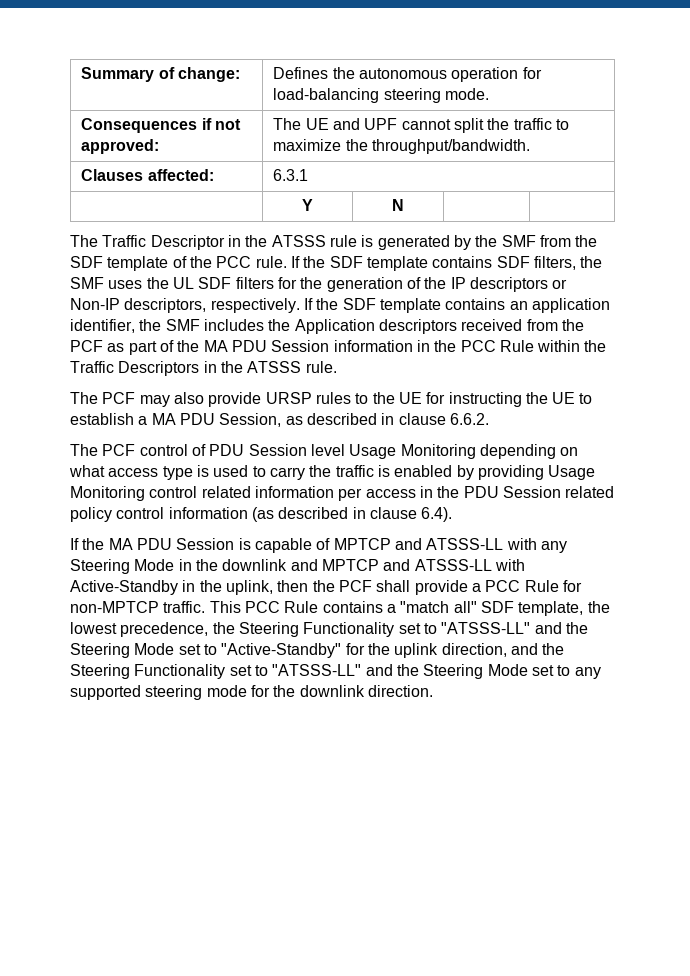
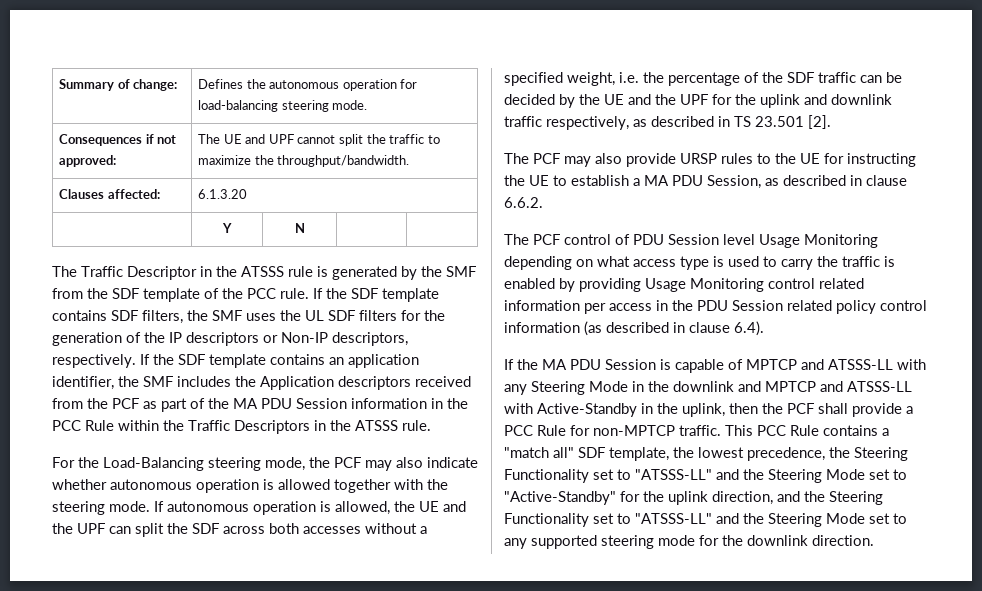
- Clauses affected: | 6.3.1
+ Clauses affected: | 6.1.3.20
+ For the Load-Balancing steering mode, the PCF may also indicate whether autonomous operation is allowed together with the steering mode. If autonomous operation is allowed, the UE and the UPF can split the SDF across both accesses without a specified weight, i.e. the percentage of the SDF traffic can be decided by the UE and the UPF for the uplink and downlink traffic respectively, as described in TS 23.501 [2].

